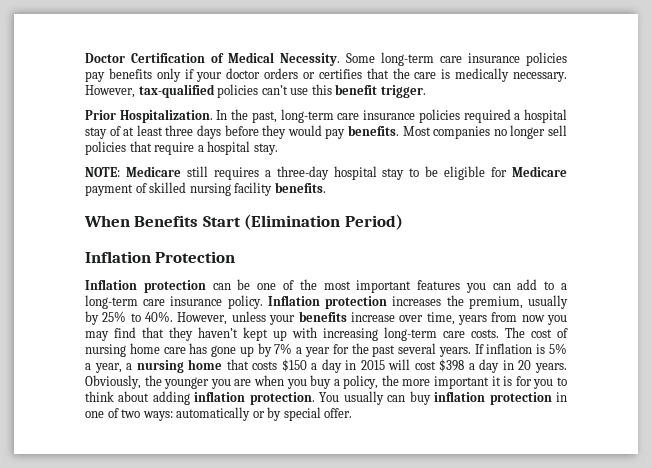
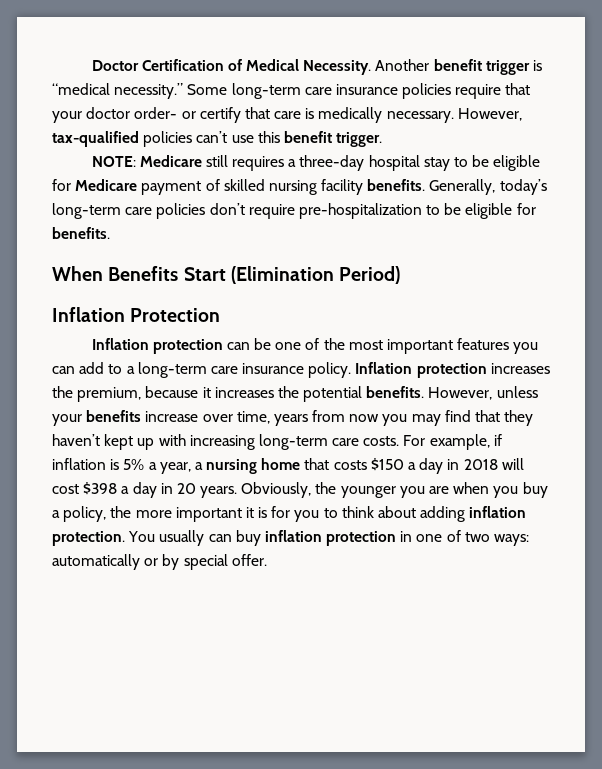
+ Another benefit trigger is “medical necessity.”
- Some long-term care insurance policies pay benefits only if your doctor orders or certifies that the care is medically necessary.
+ Some long-term care insurance policies require that your doctor order- or certify that care is medically necessary.
- Prior Hospitalization. In the past, long-term care insurance policies required a hospital stay of at least three days before they would pay benefits. Most companies no longer sell policies that require a hospital stay.
+ Generally, today’s long-term care policies don’t require pre-hospitalization to be eligible for benefits.
- Inflation protection increases the premium, usually by 25% to 40%.
+ Inflation protection increases the premium, because it increases the potential benefits.
- The cost of nursing home care has gone up by 7% a year for the past several years. If inflation is 5% a year, a nursing home that costs $150 a day in 2015 will cost $398 a day in 20 years.
+ For example, if inflation is 5% a year, a nursing home that costs $150 a day in 2018 will cost $398 a day in 20 years.

